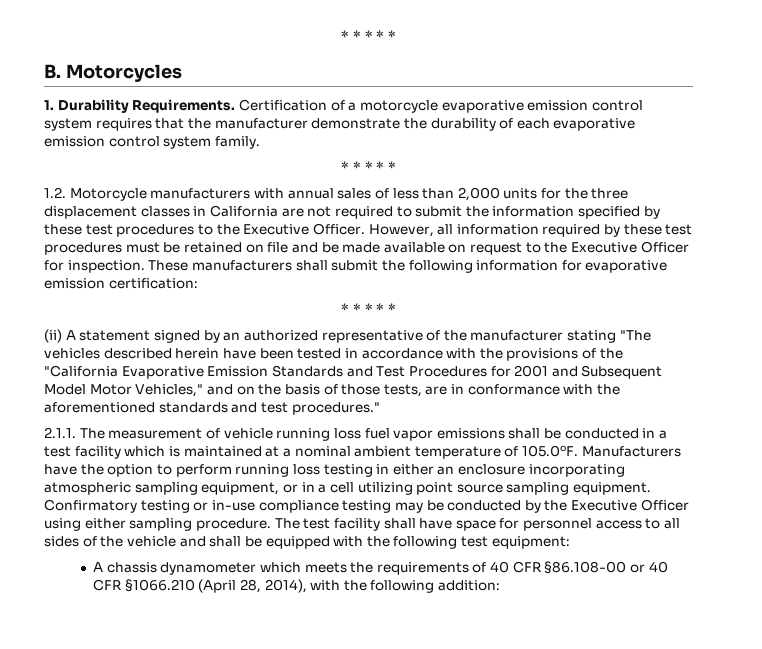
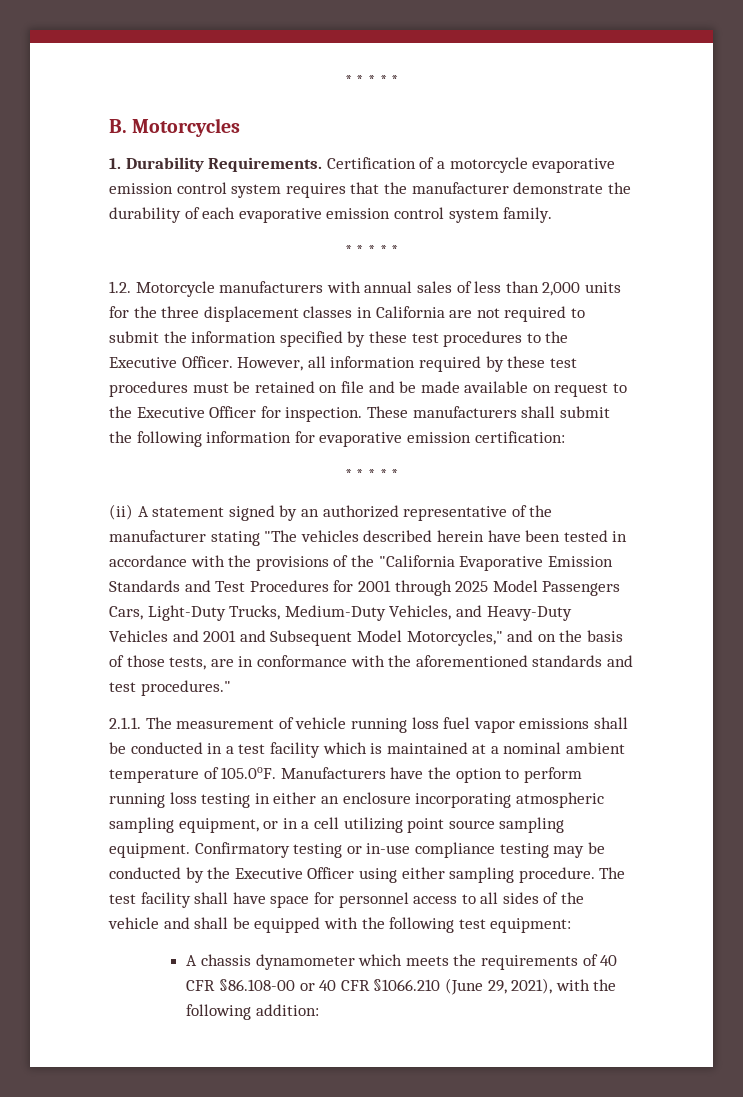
- (ii) A statement signed by an authorized representative of the manufacturer stating "The vehicles described herein have been tested in accordance with the provisions of the "California Evaporative Emission Standards and Test Procedures for 2001 and Subsequent Model Motor Vehicles," and on the basis of those tests, are in conformance with the aforementioned standards and test procedures."
+ (ii) A statement signed by an authorized representative of the manufacturer stating "The vehicles described herein have been tested in accordance with the provisions of the "California Evaporative Emission Standards and Test Procedures for 2001 through 2025 Model Passengers Cars, Light-Duty Trucks, Medium-Duty Vehicles, and Heavy-Duty Vehicles and 2001 and Subsequent Model Motorcycles," and on the basis of those tests, are in conformance with the aforementioned standards and test procedures."
- A chassis dynamometer which meets the requirements of 40 CFR §86.108-00 or 40 CFR §1066.210 (April 28, 2014), with the following addition:
+ A chassis dynamometer which meets the requirements of 40 CFR §86.108-00 or 40 CFR §1066.210 (June 29, 2021), with the following addition:

